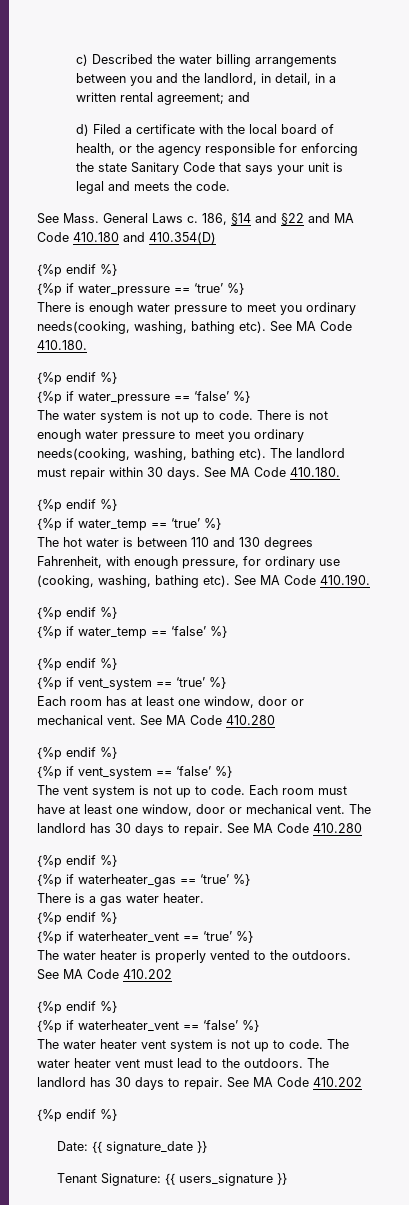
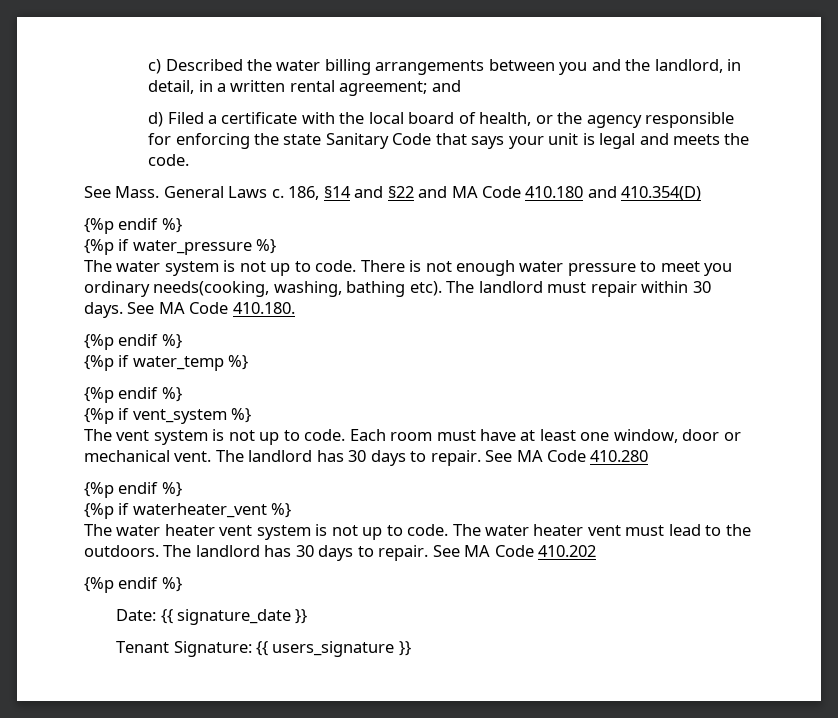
- {%p if water_pressure == ‘true’ %}
- There is enough water pressure to meet you ordinary needs(cooking, washing, bathing etc). See MA Code 410.180.
- {%p endif %}
- {%p if water_pressure == ‘false’ %}
+ {%p if water_pressure %}
- {%p if water_temp == ‘true’ %}
- The hot water is between 110 and 130 degrees Fahrenheit, with enough pressure, for ordinary use (cooking, washing, bathing etc). See MA Code 410.190.
- {%p endif %}
- {%p if water_temp == ‘false’ %}
+ {%p if water_temp %}
- {%p if vent_system == ‘true’ %}
- Each room has at least one window, door or mechanical vent. See MA Code 410.280
- {%p endif %}
- {%p if vent_system == ‘false’ %}
+ {%p if vent_system %}
- {%p if waterheater_gas == ‘true’ %}
- There is a gas water heater.
- {%p endif %}
- {%p if waterheater_vent == ‘true’ %}
- The water heater is properly vented to the outdoors. See MA Code 410.202
- {%p endif %}
- {%p if waterheater_vent == ‘false’ %}
+ {%p if waterheater_vent %}

